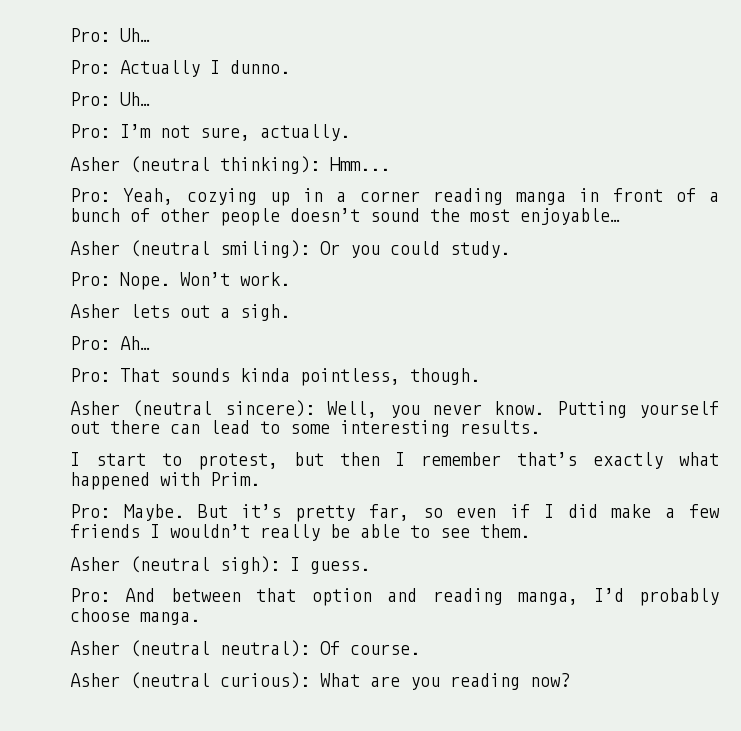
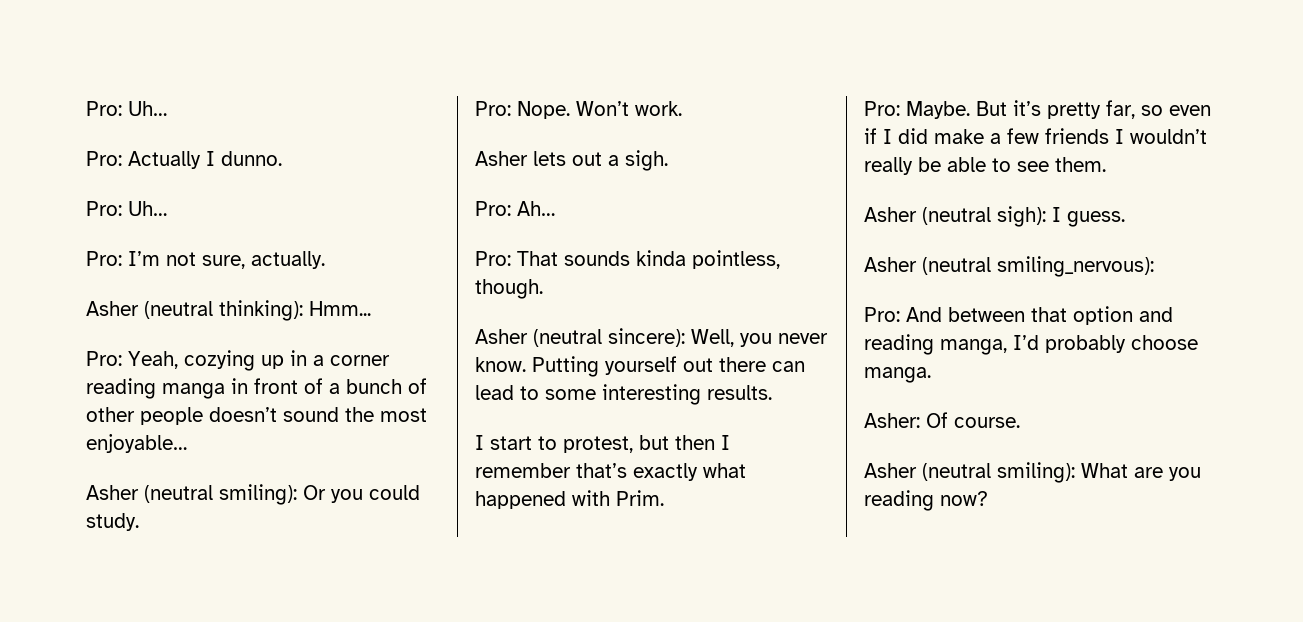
+ Asher (neutral smiling_nervous):
- Asher (neutral neutral): Of course.
+ Asher: Of course.
- Asher (neutral curious): What are you reading now?
+ Asher (neutral smiling): What are you reading now?

